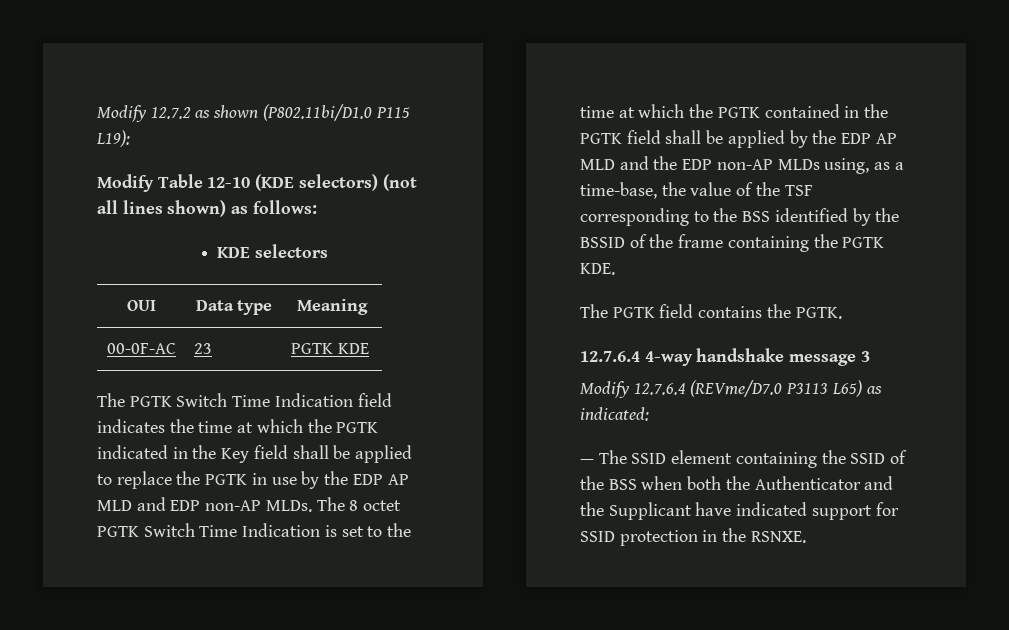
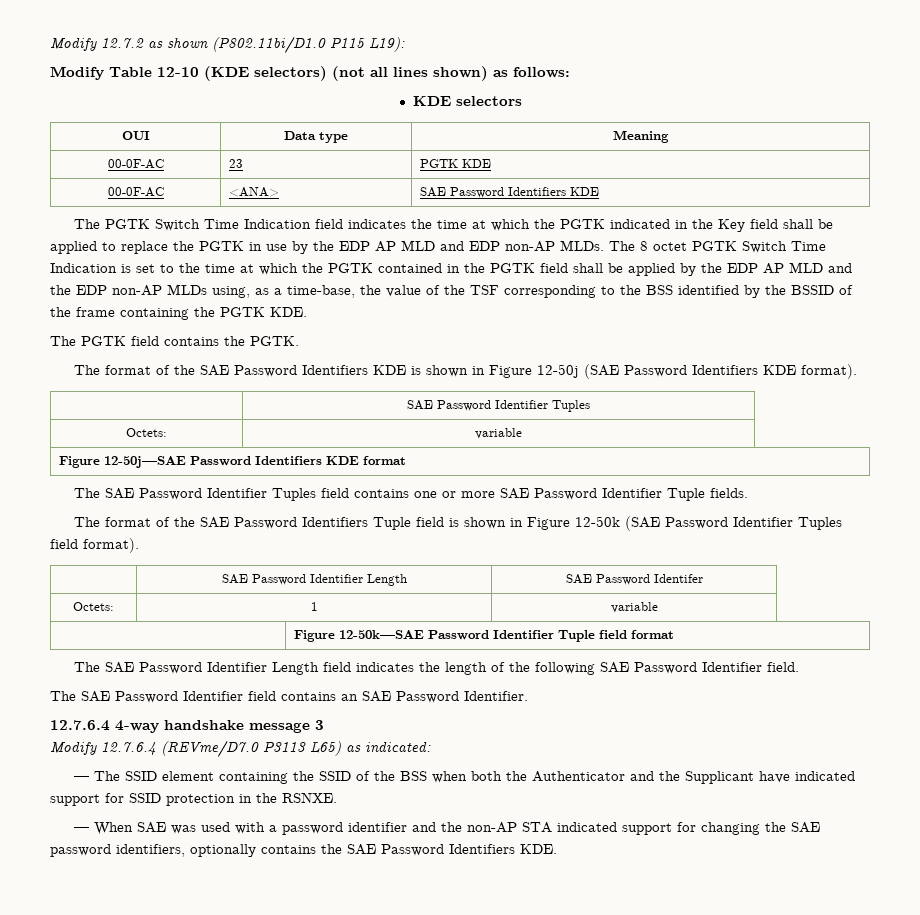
+ 00-0F-AC | <ANA> | SAE Password Identifiers KDE
+ The format of the SAE Password Identifiers KDE is shown in Figure 12-50j (SAE Password Identifiers KDE format).
+ | SAE Password Identifier Tuples
+ Octets: | variable
+ Figure 12-50j—SAE Password Identifiers KDE format
+ The SAE Password Identifier Tuples field contains one or more SAE Password Identifier Tuple fields.
+ The format of the SAE Password Identifiers Tuple field is shown in Figure 12-50k (SAE Password Identifier Tuples field format).
+ | SAE Password Identifier Length | SAE Password Identifer
+ Octets: | 1 | variable
+ | Figure 12-50k—SAE Password Identifier Tuple field format
+ The SAE Password Identifier Length field indicates the length of the following SAE Password Identifier field.
+ The SAE Password Identifier field contains an SAE Password Identifier.
+ — When SAE was used with a password identifier and the non-AP STA indicated support for changing the SAE password identifiers, optionally contains the SAE Password Identifiers KDE.

